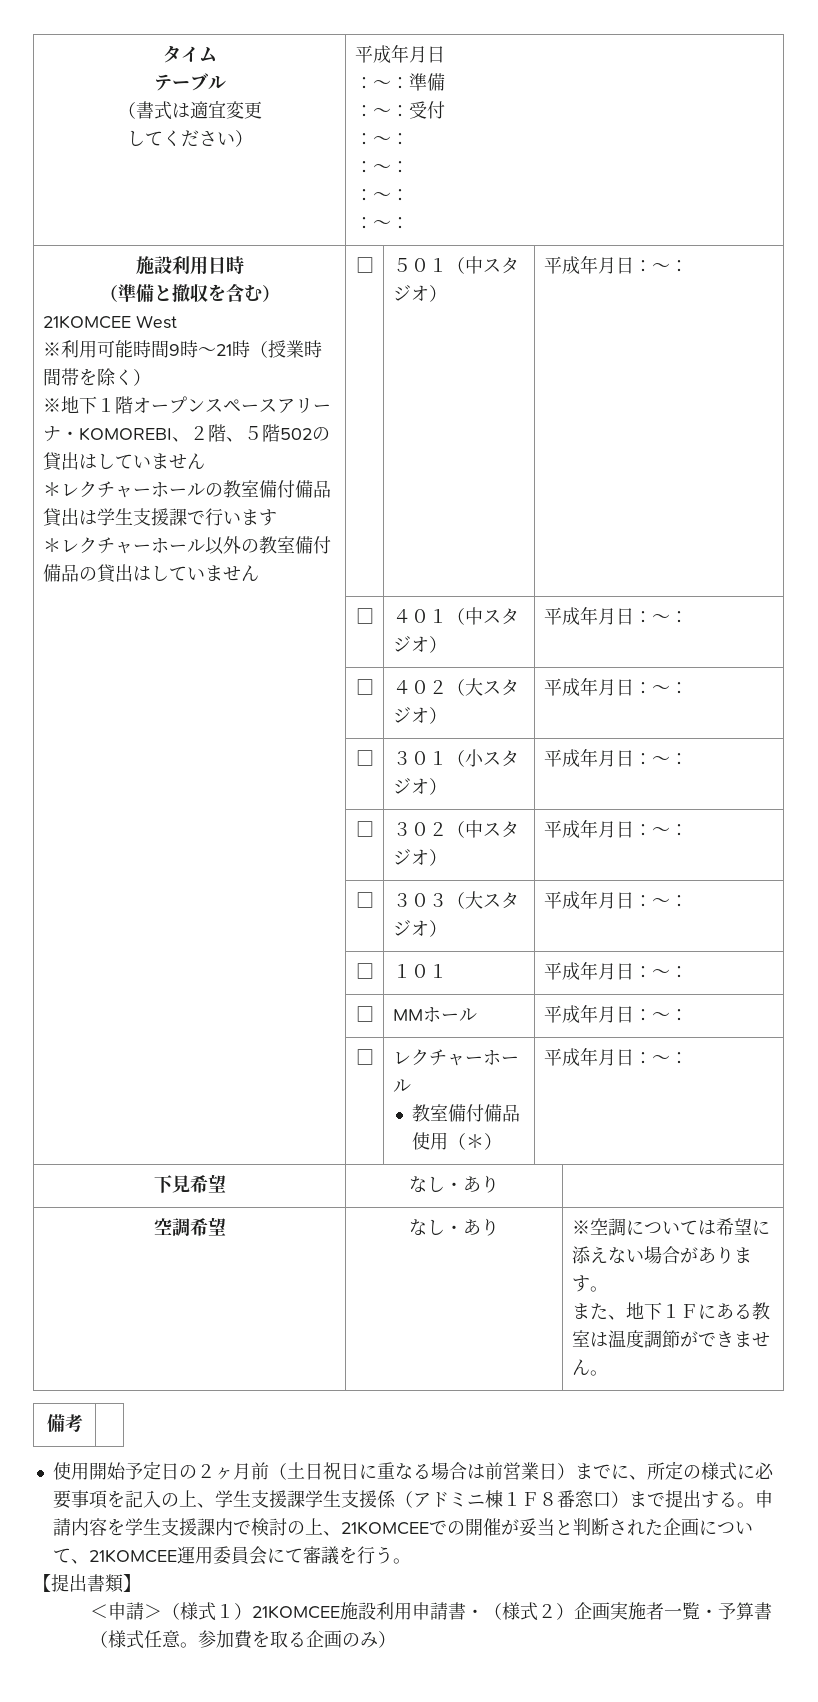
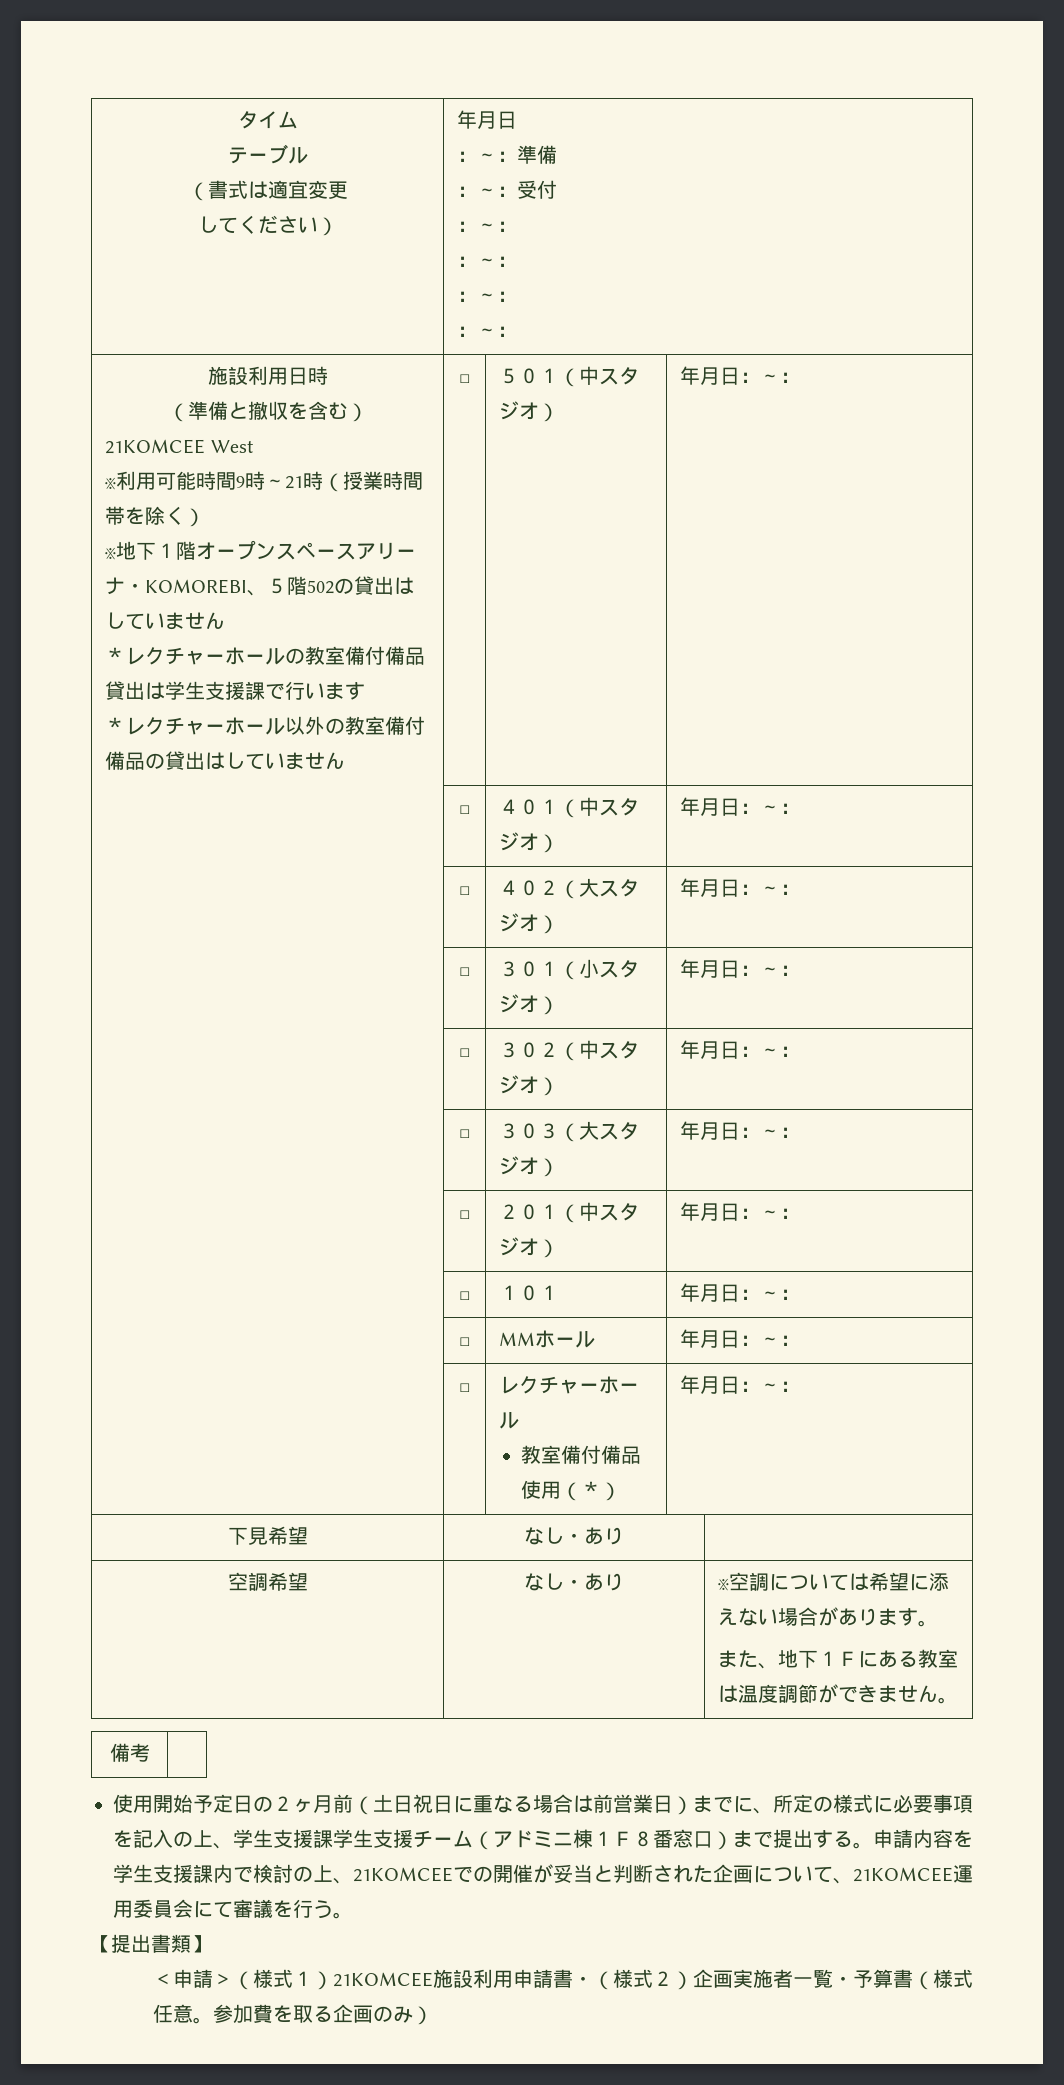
  タイム
  テーブル
  （書式は適宜変更
- してください） | 平成年月日
+ してください） | 年月日
- ※地下１階オープンスペースアリーナ・KOMOREBI、２階、５階502の貸出はしていません
+ ※地下１階オープンスペースアリーナ・KOMOREBI、５階502の貸出はしていません
- ５０１（中スタジオ） | 平成年月日：～：
+ ５０１（中スタジオ） | 年月日：～：
- | □ | ４０１（中スタジオ） | 平成年月日：～：
+ | □ | ４０１（中スタジオ） | 年月日：～：
- | □ | ４０２（大スタジオ） | 平成年月日：～：
+ | □ | ４０２（大スタジオ） | 年月日：～：
- | □ | ３０１（小スタジオ） | 平成年月日：～：
+ | □ | ３０１（小スタジオ） | 年月日：～：
- | □ | ３０２（中スタジオ） | 平成年月日：～：
+ | □ | ３０２（中スタジオ） | 年月日：～：
- | □ | ３０３（大スタジオ） | 平成年月日：～：
+ | □ | ３０３（大スタジオ） | 年月日：～：
+ | □ | ２０１（中スタジオ） | 年月日：～：
- | □ | １０１ | 平成年月日：～：
+ | □ | １０１ | 年月日：～：
- | □ | MMホール | 平成年月日：～：
+ | □ | MMホール | 年月日：～：
  | □ | レクチャーホール
- 教室備付備品使用（＊） | 平成年月日：～：
+ 教室備付備品使用（＊） | 年月日：～：
- 使用開始予定日の２ヶ月前（土日祝日に重なる場合は前営業日）までに、所定の様式に必要事項を記入の上、学生支援課学生支援係（アドミニ棟１Ｆ８番窓口）まで提出する。
+ 使用開始予定日の２ヶ月前（土日祝日に重なる場合は前営業日）までに、所定の様式に必要事項を記入の上、学生支援課学生支援チーム（アドミニ棟１Ｆ８番窓口）まで提出する。

